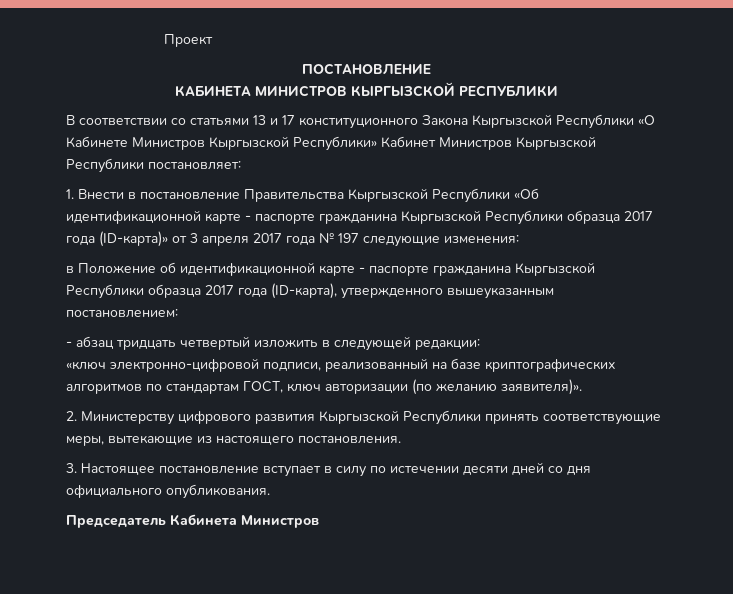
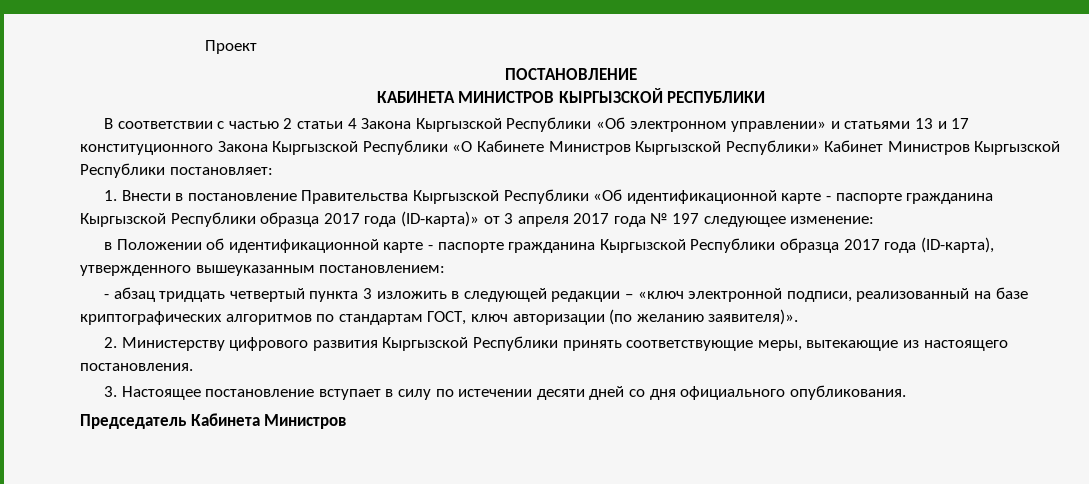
- В соответствии со статьями 13 и 17 конституционного Закона Кыргызской Республики «О Кабинете Министров Кыргызской Республики» Кабинет Министров Кыргызской Республики постановляет:
+ В соответствии с частью 2 статьи 4 Закона Кыргызской Республики «Об электронном управлении» и статьями 13 и 17 конституционного Закона Кыргызской Республики «О Кабинете Министров Кыргызской Республики» Кабинет Министров Кыргызской Республики постановляет:
- 1. Внести в постановление Правительства Кыргызской Республики «Об идентификационной карте - паспорте гражданина Кыргызской Республики образца 2017 года (ID-карта)» от 3 апреля 2017 года № 197 следующие изменения:
- в Положение об идентификационной карте - паспорте гражданина Кыргызской Республики образца 2017 года (ID-карта), утвержденного вышеуказанным постановлением:
+ 1. Внести в постановление Правительства Кыргызской Республики «Об идентификационной карте - паспорте гражданина Кыргызской Республики образца 2017 года (ID-карта)» от 3 апреля 2017 года № 197 следующее изменение:
+ в Положении об идентификационной карте - паспорте гражданина Кыргызской Республики образца 2017 года (ID-карта), утвержденного вышеуказанным постановлением:
- - абзац тридцать четвертый изложить в следующей редакции:
- «ключ электронно-цифровой подписи, реализованный на базе криптографических алгоритмов по стандартам ГОСТ, ключ авторизации (по желанию заявителя)».
+ - абзац тридцать четвертый пункта 3 изложить в следующей редакции – «ключ электронной подписи, реализованный на базе криптографических алгоритмов по стандартам ГОСТ, ключ авторизации (по желанию заявителя)».

